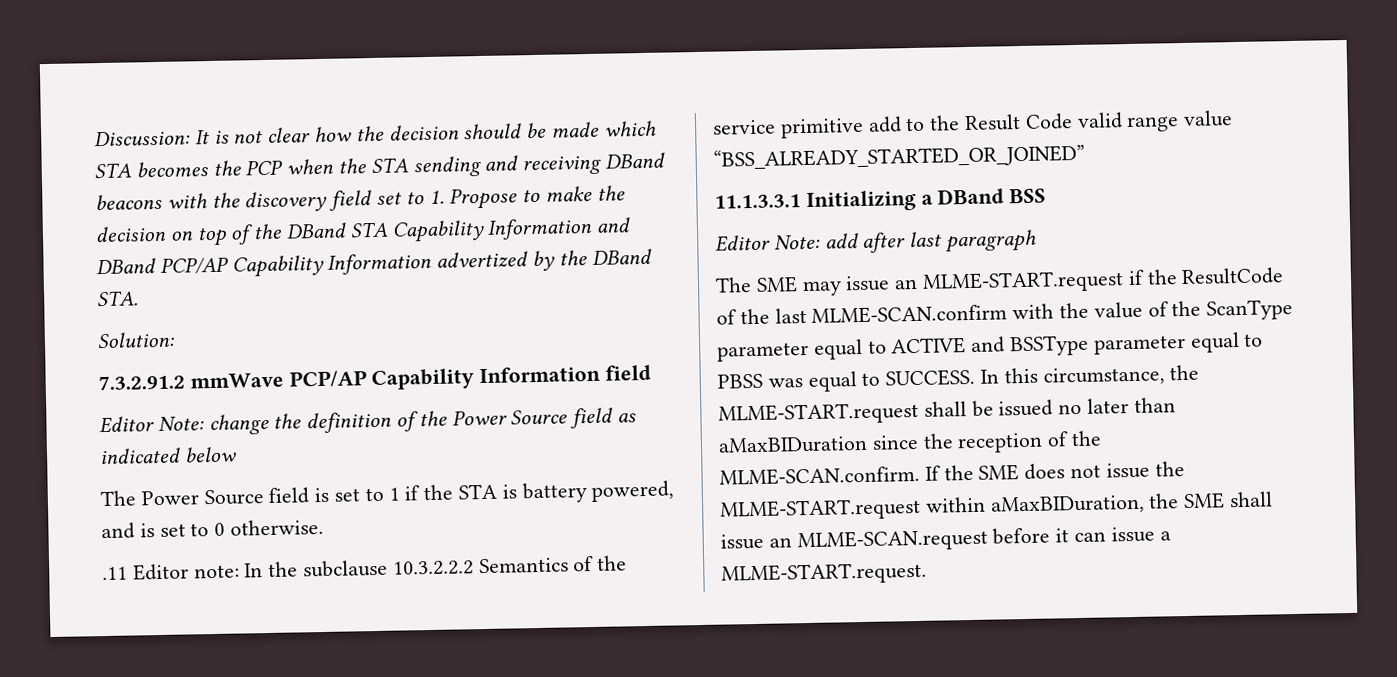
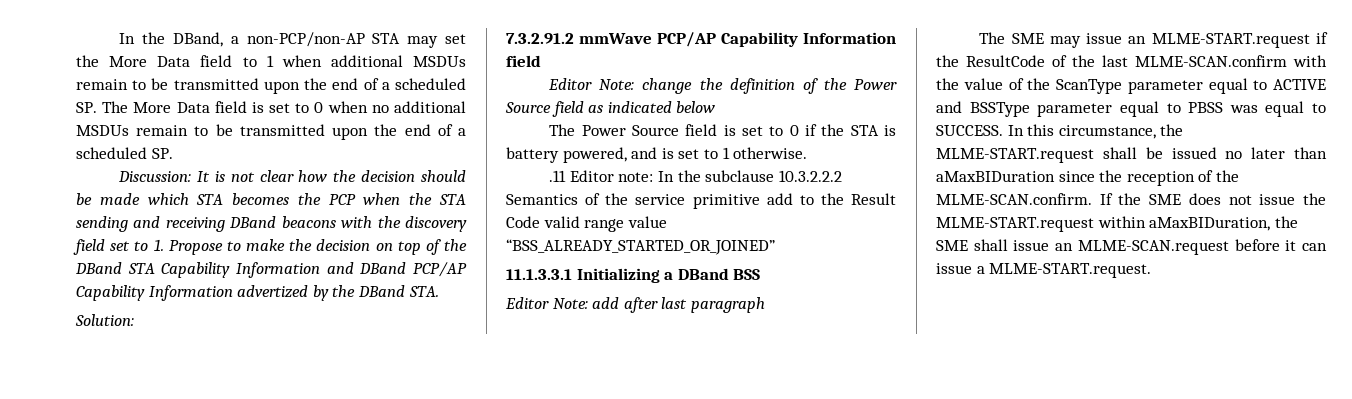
+ In the DBand, a non-PCP/non-AP STA may set the More Data field to 1 when additional MSDUs remain to be transmitted upon the end of a scheduled SP. The More Data field is set to 0 when no additional MSDUs remain to be transmitted upon the end of a scheduled SP.
- The Power Source field is set to 1 if the STA is battery powered, and is set to 0 otherwise.
+ The Power Source field is set to 0 if the STA is battery powered, and is set to 1 otherwise.

